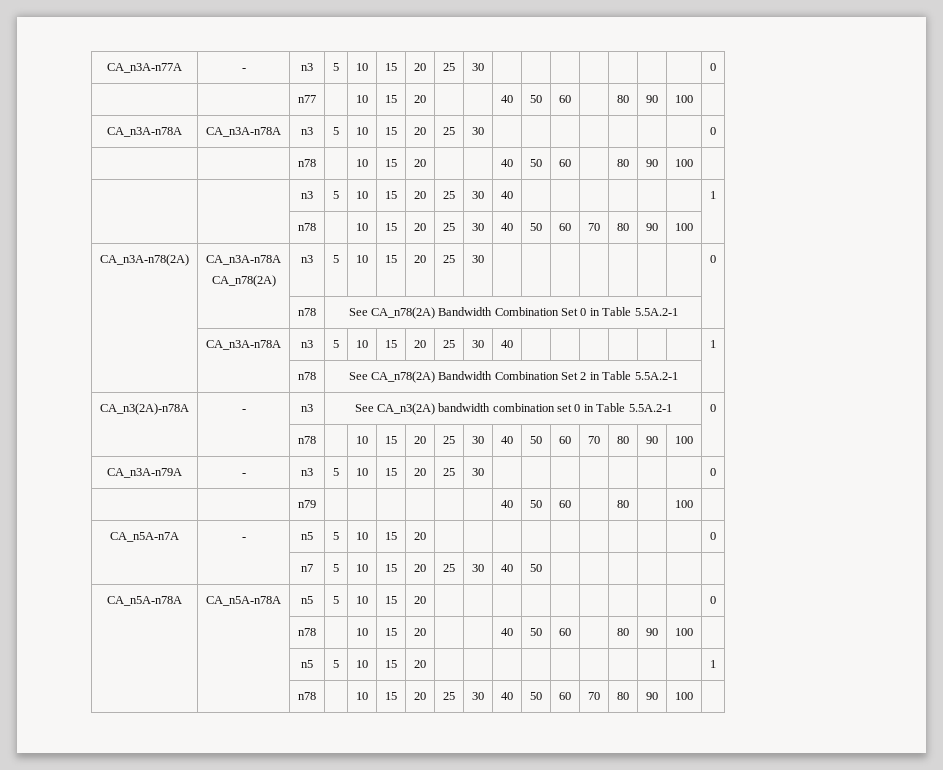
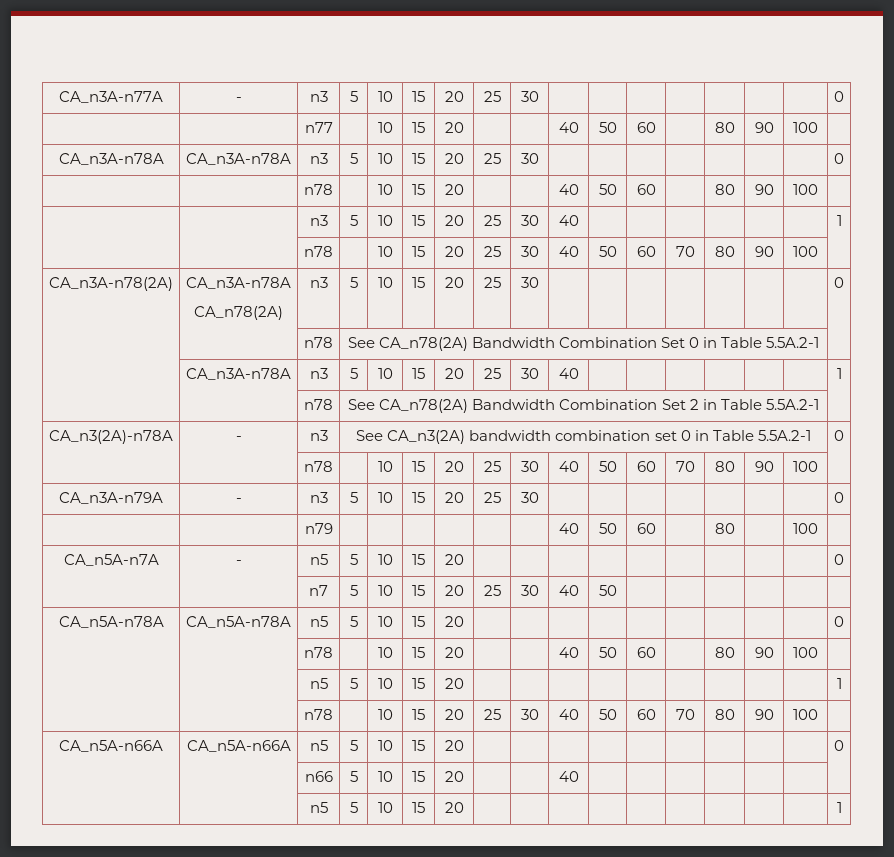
+ CA_n5A-n66A | CA_n5A-n66A | n5 | 5 | 10 | 15 | 20 | | | | | | | | | | 0
+ | | n66 | 5 | 10 | 15 | 20 | | | 40 | | | | | | |
+ | | n5 | 5 | 10 | 15 | 20 | | | | | | | | | | 1

